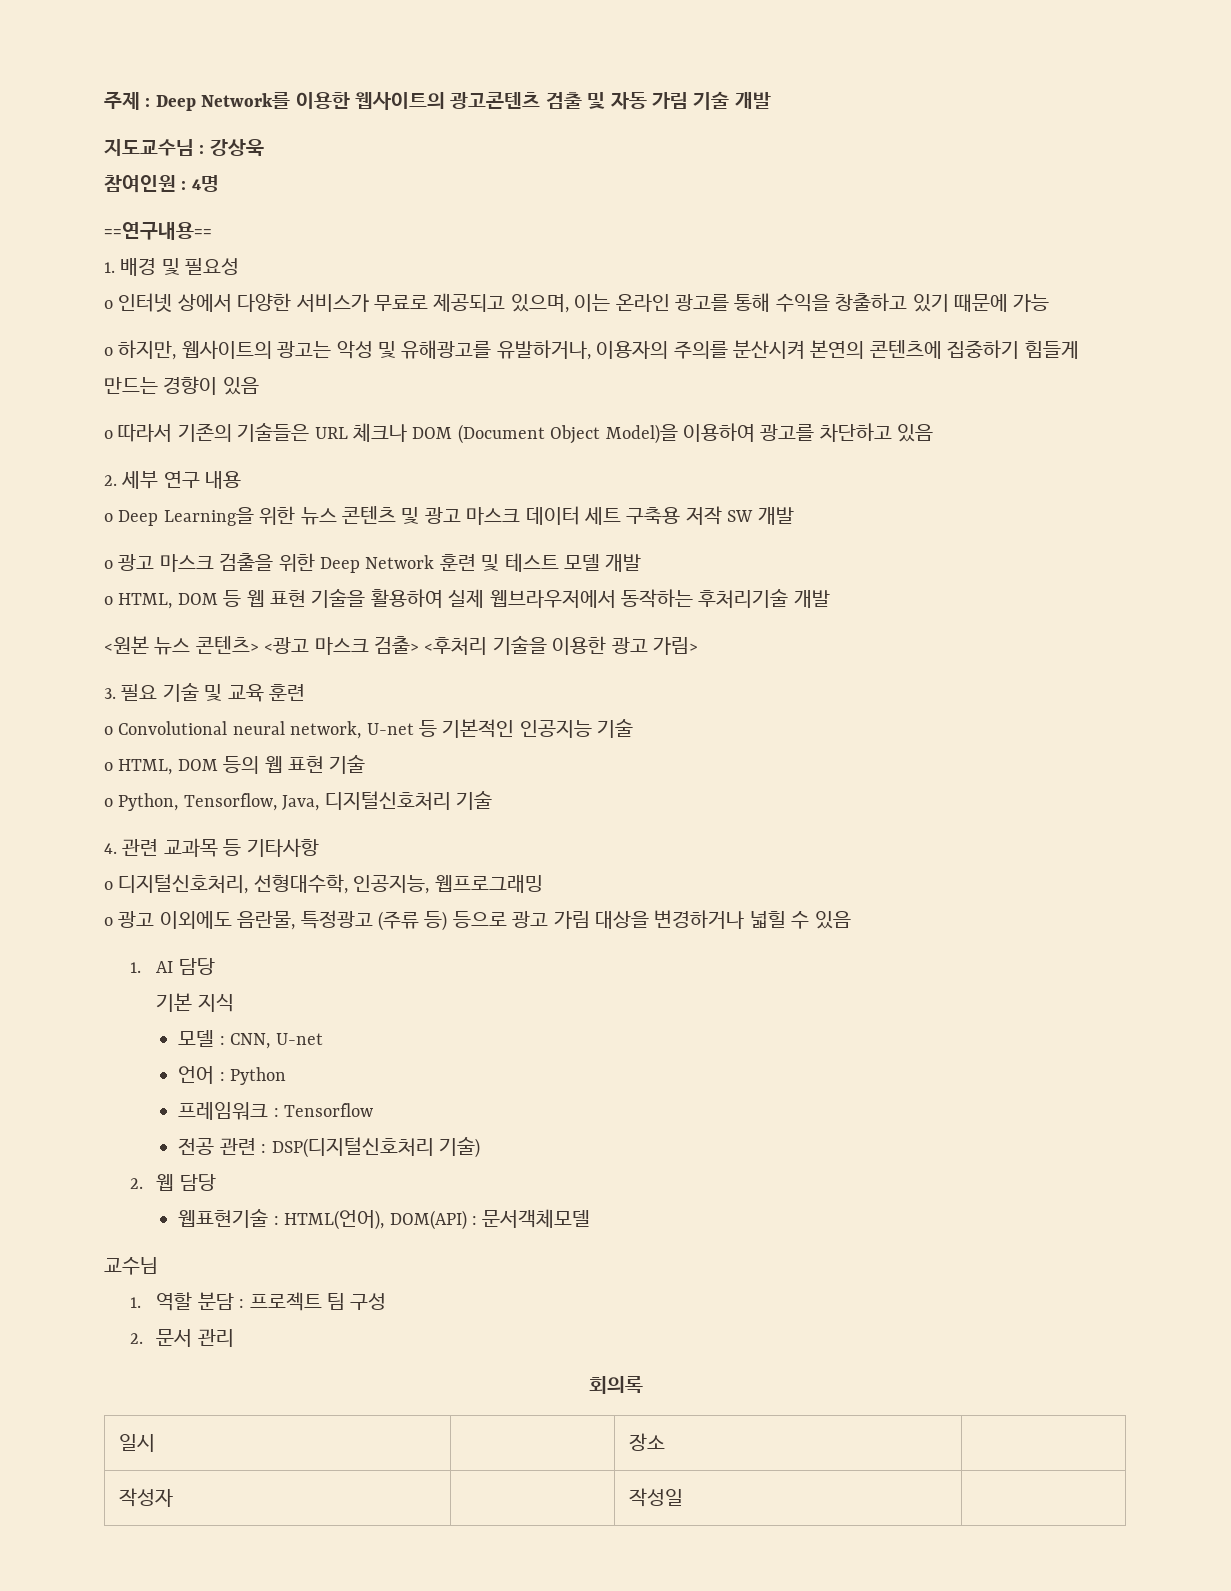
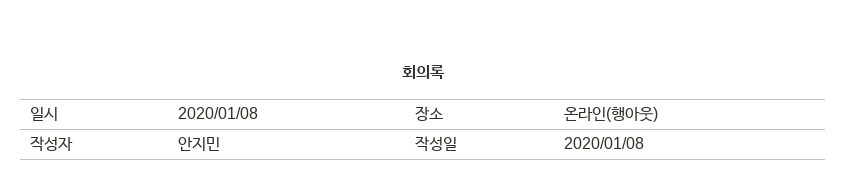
- 주제 : Deep Network를 이용한 웹사이트의 광고콘텐츠 검출 및 자동 가림 기술 개발
- 지도교수님 : 강상욱
- 참여인원 : 4명
- ==연구내용==
- 1. 배경 및 필요성
- o 인터넷 상에서 다양한 서비스가 무료로 제공되고 있으며, 이는 온라인 광고를 통해 수익을 창출하고 있기 때문에 가능
- o 하지만, 웹사이트의 광고는 악성 및 유해광고를 유발하거나, 이용자의 주의를 분산시켜 본연의 콘텐츠에 집중하기 힘들게 만드는 경향이 있음
- o 따라서 기존의 기술들은 URL 체크나 DOM (Document Object Model)을 이용하여 광고를 차단하고 있음
- 2. 세부 연구 내용
- o Deep Learning을 위한 뉴스 콘텐츠 및 광고 마스크 데이터 세트 구축용 저작 SW 개발
- o 광고 마스크 검출을 위한 Deep Network 훈련 및 테스트 모델 개발
- o HTML, DOM 등 웹 표현 기술을 활용하여 실제 웹브라우저에서 동작하는 후처리기술 개발
- <원본 뉴스 콘텐츠> <광고 마스크 검출> <후처리 기술을 이용한 광고 가림>
- 3. 필요 기술 및 교육 훈련
- o Convolutional neural network, U-net 등 기본적인 인공지능 기술
- o HTML, DOM 등의 웹 표현 기술
- o Python, Tensorflow, Java, 디지털신호처리 기술
- 4. 관련 교과목 등 기타사항
- o 디지털신호처리, 선형대수학, 인공지능, 웹프로그래밍
- o 광고 이외에도 음란물, 특정광고 (주류 등) 등으로 광고 가림 대상을 변경하거나 넓힐 수 있음
- 1. AI 담당
- 기본 지식
- 모델 : CNN, U-net
- 언어 : Python
- 프레임워크 : Tensorflow
- 전공 관련 : DSP(디지털신호처리 기술)
- 2. 웹 담당
- 웹표현기술 : HTML(언어), DOM(API) : 문서객체모델
- 교수님
- 1. 역할 분담 : 프로젝트 팀 구성
- 2. 문서 관리
- 일시 | | 장소 |
+ 일시 | 2020/01/08 | 장소 | 온라인(행아웃)
- 작성자 | | 작성일 |
+ 작성자 | 안지민 | 작성일 | 2020/01/08

